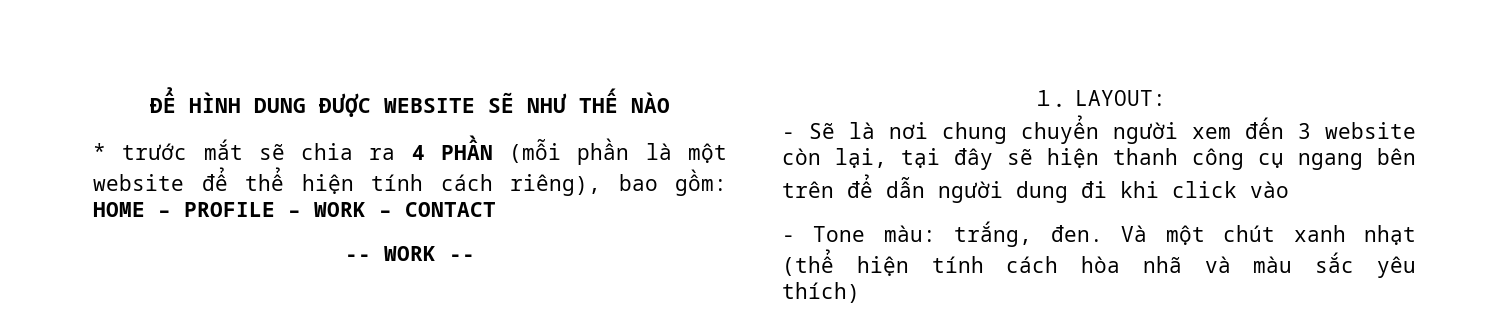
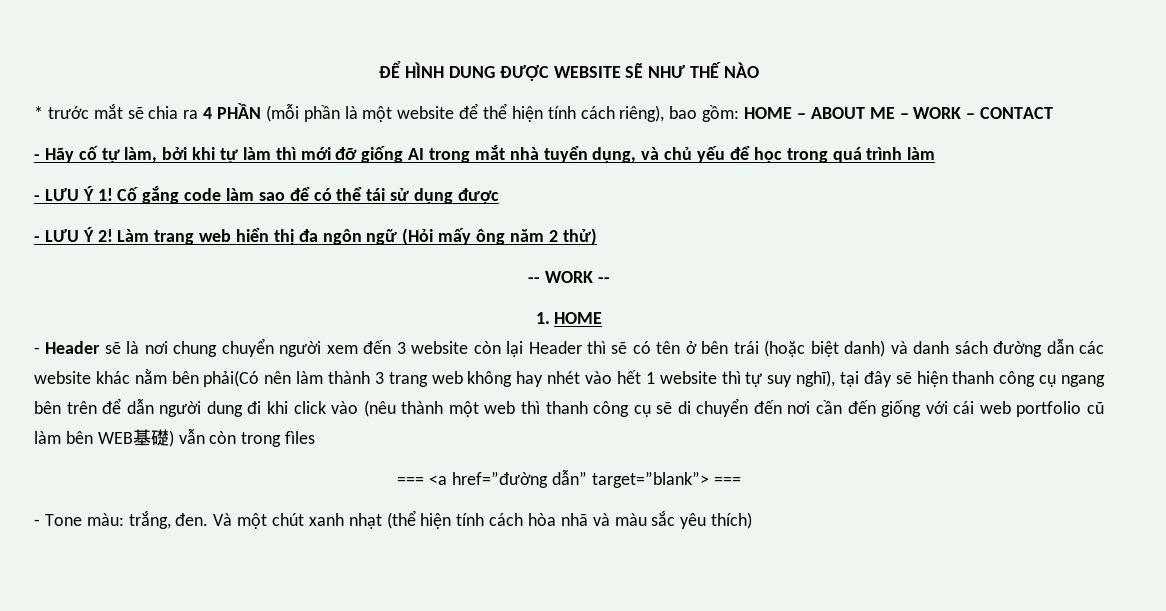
- * trước mắt sẽ chia ra 4 PHẦN (mỗi phần là một website để thể hiện tính cách riêng), bao gồm: HOME – PROFILE – WORK – CONTACT
+ * trước mắt sẽ chia ra 4 PHẦN (mỗi phần là một website để thể hiện tính cách riêng), bao gồm: HOME – ABOUT ME – WORK – CONTACT
+ - Hãy cố tự làm, bởi khi tự làm thì mới đỡ giống AI trong mắt nhà tuyển dụng, và chủ yếu để học trong quá trình làm
+ - LƯU Ý 1! Cố gắng code làm sao để có thể tái sử dụng được
+ - LƯU Ý 2! Làm trang web hiển thị đa ngôn ngữ (Hỏi mấy ông năm 2 thử)
- １．LAYOUT:
- - Sẽ là nơi chung chuyển người xem đến 3 website còn lại, tại đây sẽ hiện thanh công cụ ngang bên trên để dẫn người dung đi khi click vào
+ 1. HOME
+ - Header sẽ là nơi chung chuyển người xem đến 3 website còn lại Header thì sẽ có tên ở bên trái (hoặc biệt danh) và danh sách đường dẫn các website khác nằm bên phải(Có nên làm thành 3 trang web không hay nhét vào hết 1 website thì tự suy nghĩ), tại đây sẽ hiện thanh công cụ ngang bên trên để dẫn người dung đi khi click vào (nêu thành một web thì thanh công cụ sẽ di chuyển đến nơi cần đến giống với cái web portfolio cũ làm bên WEB基礎) vẫn còn trong fìles
+ === <a href=”đường dẫn” target=”blank”> ===

